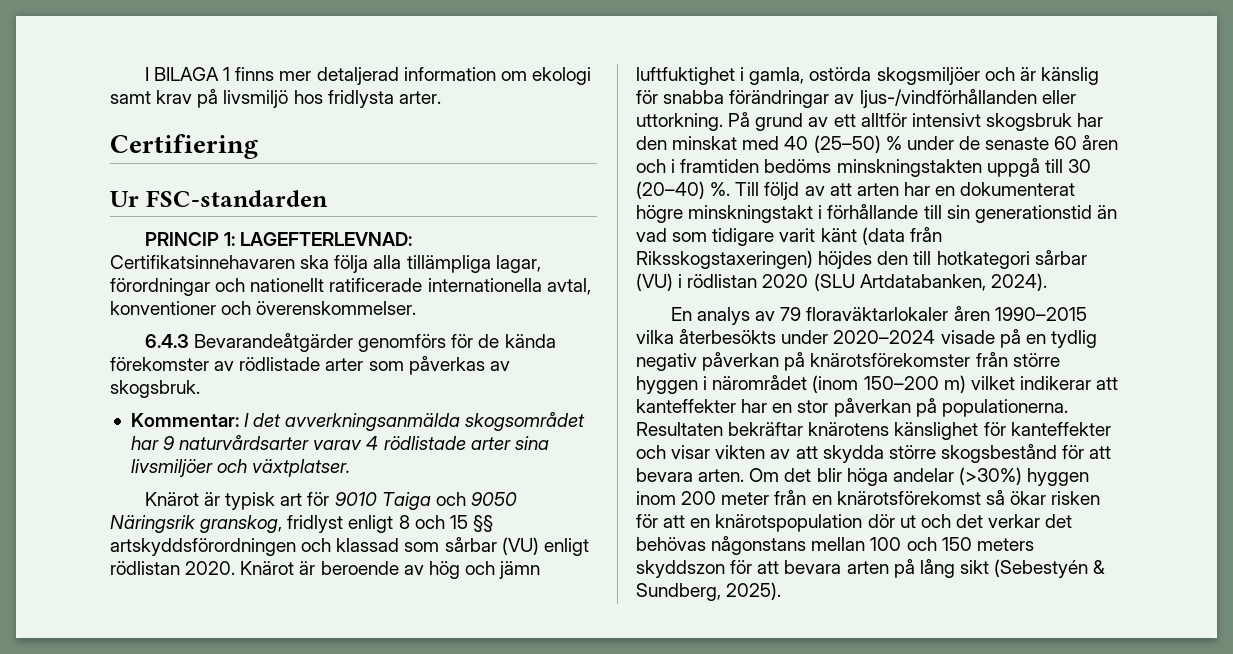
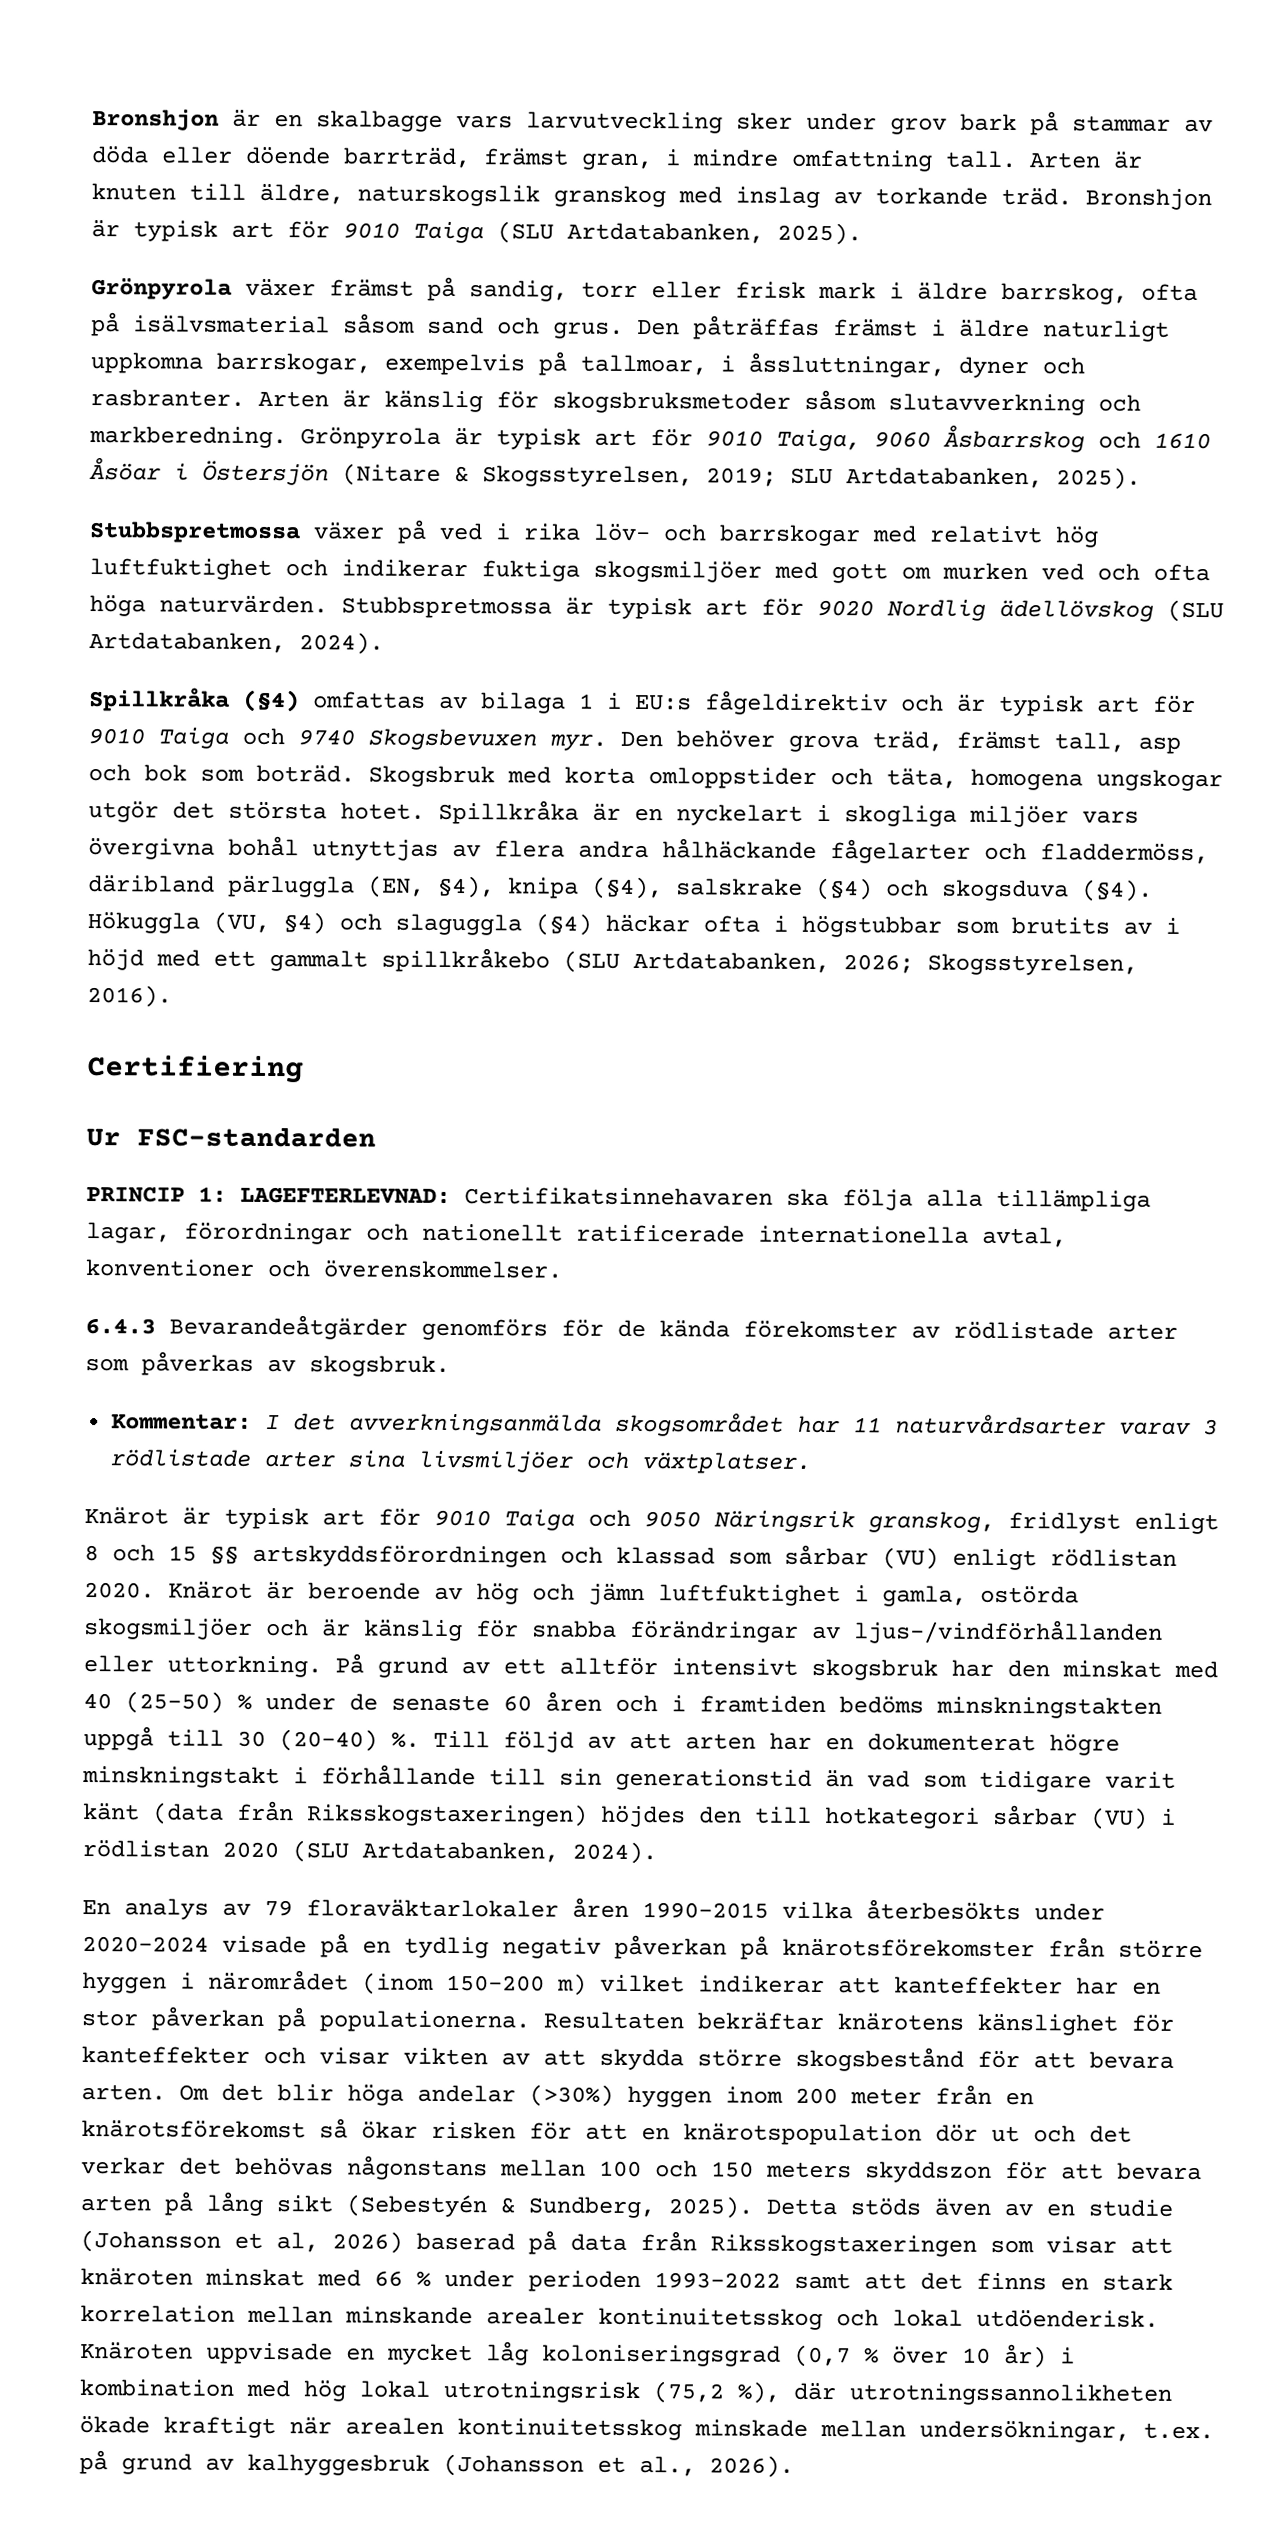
- I BILAGA 1 finns mer detaljerad information om ekologi samt krav på livsmiljö hos fridlysta arter.
+ Bronshjon är en skalbagge vars larvutveckling sker under grov bark på stammar av döda eller döende barrträd, främst gran, i mindre omfattning tall. Arten är knuten till äldre, naturskogslik granskog med inslag av torkande träd. Bronshjon är typisk art för 9010 Taiga (SLU Artdatabanken, 2025).
+ Grönpyrola växer främst på sandig, torr eller frisk mark i äldre barrskog, ofta på isälvsmaterial såsom sand och grus. Den påträffas främst i äldre naturligt uppkomna barrskogar, exempelvis på tallmoar, i åssluttningar, dyner och rasbranter. Arten är känslig för skogsbruksmetoder såsom slutavverkning och markberedning. Grönpyrola är typisk art för 9010 Taiga, 9060 Åsbarrskog och 1610 Åsöar i Östersjön (Nitare & Skogsstyrelsen, 2019; SLU Artdatabanken, 2025).
+ Stubbspretmossa växer på ved i rika löv- och barrskogar med relativt hög luftfuktighet och indikerar fuktiga skogsmiljöer med gott om murken ved och ofta höga naturvärden. Stubbspretmossa är typisk art för 9020 Nordlig ädellövskog (SLU Artdatabanken, 2024).
+ Spillkråka (§4) omfattas av bilaga 1 i EU:s fågeldirektiv och är typisk art för 9010 Taiga och 9740 Skogsbevuxen myr. Den behöver grova träd, främst tall, asp och bok som boträd. Skogsbruk med korta omloppstider och täta, homogena ungskogar utgör det största hotet. Spillkråka är en nyckelart i skogliga miljöer vars övergivna bohål utnyttjas av flera andra hålhäckande fågelarter och fladdermöss, däribland pärluggla (EN, §4), knipa (§4), salskrake (§4) och skogsduva (§4). Hökuggla (VU, §4) och slaguggla (§4) häckar ofta i högstubbar som brutits av i höjd med ett gammalt spillkråkebo (SLU Artdatabanken, 2026; Skogsstyrelsen, 2016).
- Kommentar: I det avverkningsanmälda skogsområdet har 9 naturvårdsarter varav 4 rödlistade arter sina livsmiljöer och växtplatser.
+ Kommentar: I det avverkningsanmälda skogsområdet har 11 naturvårdsarter varav 3 rödlistade arter sina livsmiljöer och växtplatser.
+ Detta stöds även av en studie (Johansson et al, 2026) baserad på data från Riksskogstaxeringen som visar att knäroten minskat med 66 % under perioden 1993–2022 samt att det finns en stark korrelation mellan minskande arealer kontinuitetsskog och lokal utdöenderisk. Knäroten uppvisade en mycket låg koloniseringsgrad (0,7 % över 10 år) i kombination med hög lokal utrotningsrisk (75,2 %), där utrotningssannolikheten ökade kraftigt när arealen kontinuitetsskog minskade mellan undersökningar, t.ex. på grund av kalhyggesbruk (Johansson et al., 2026).

